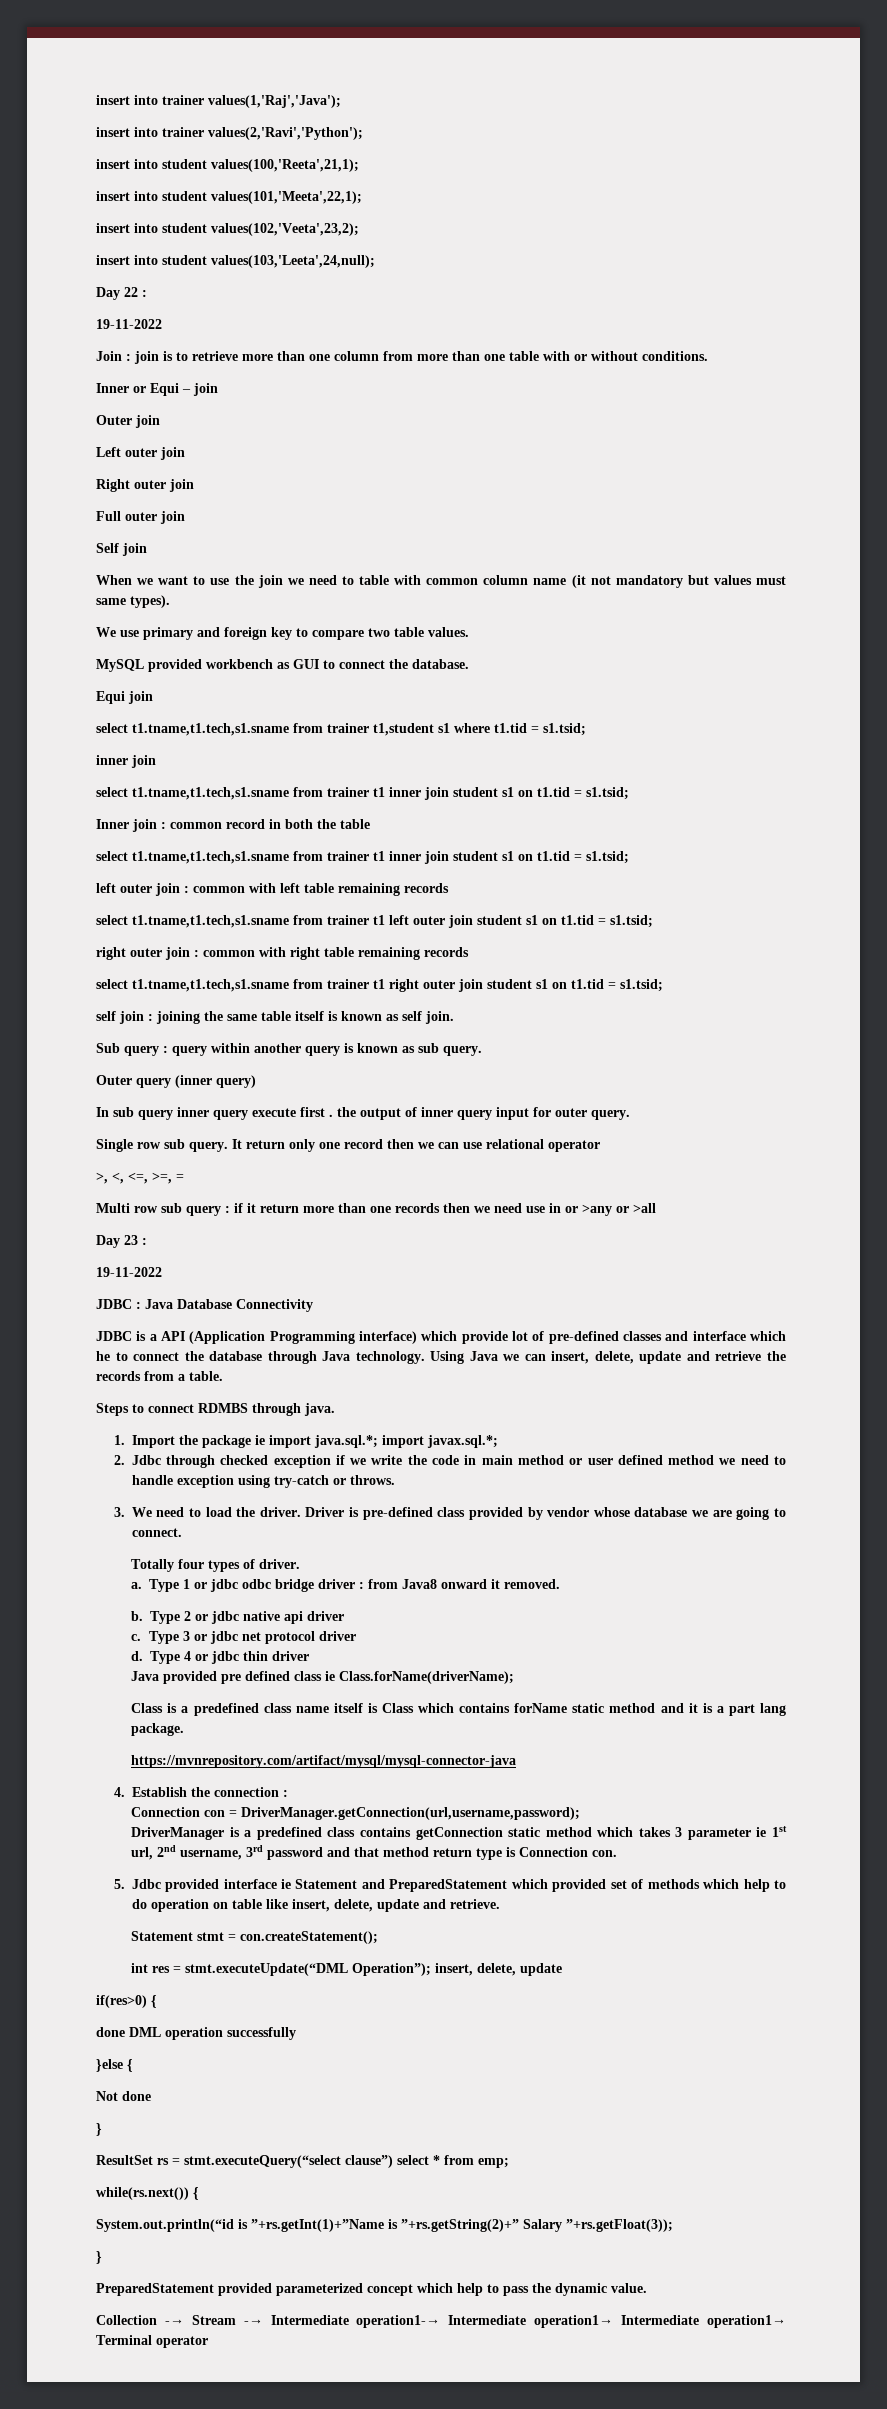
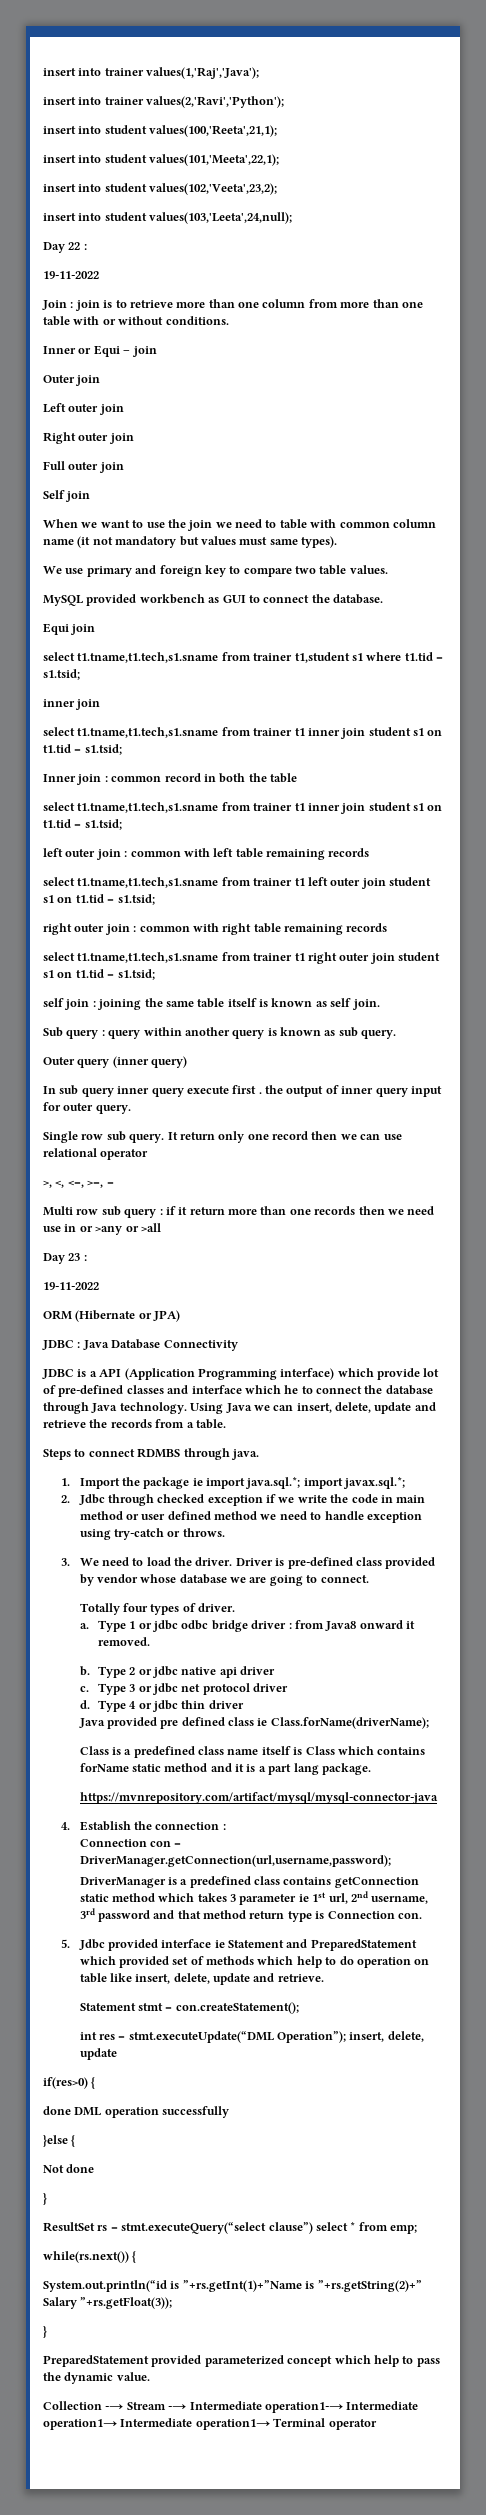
+ ORM (Hibernate or JPA)

